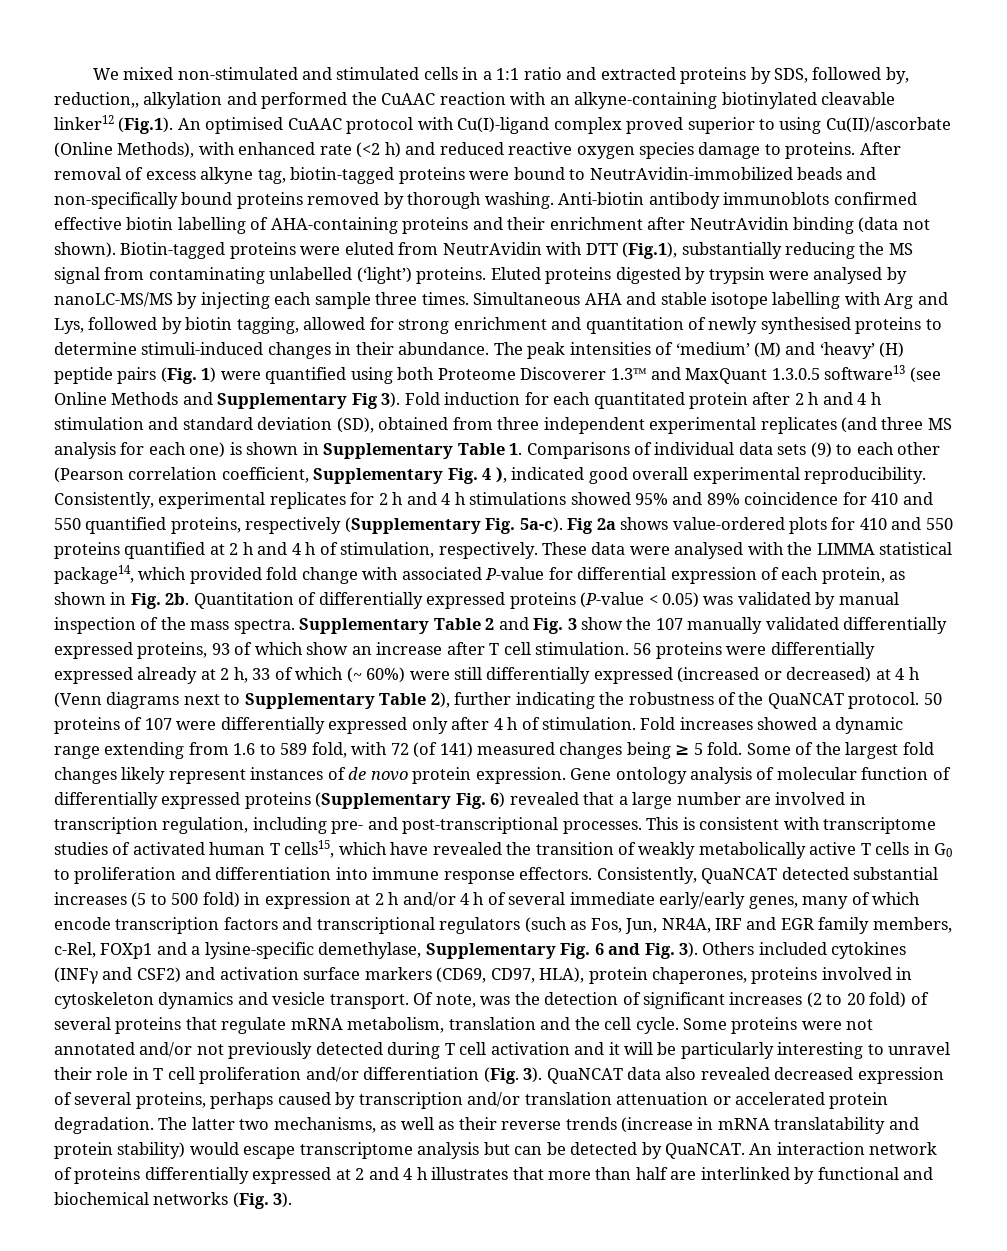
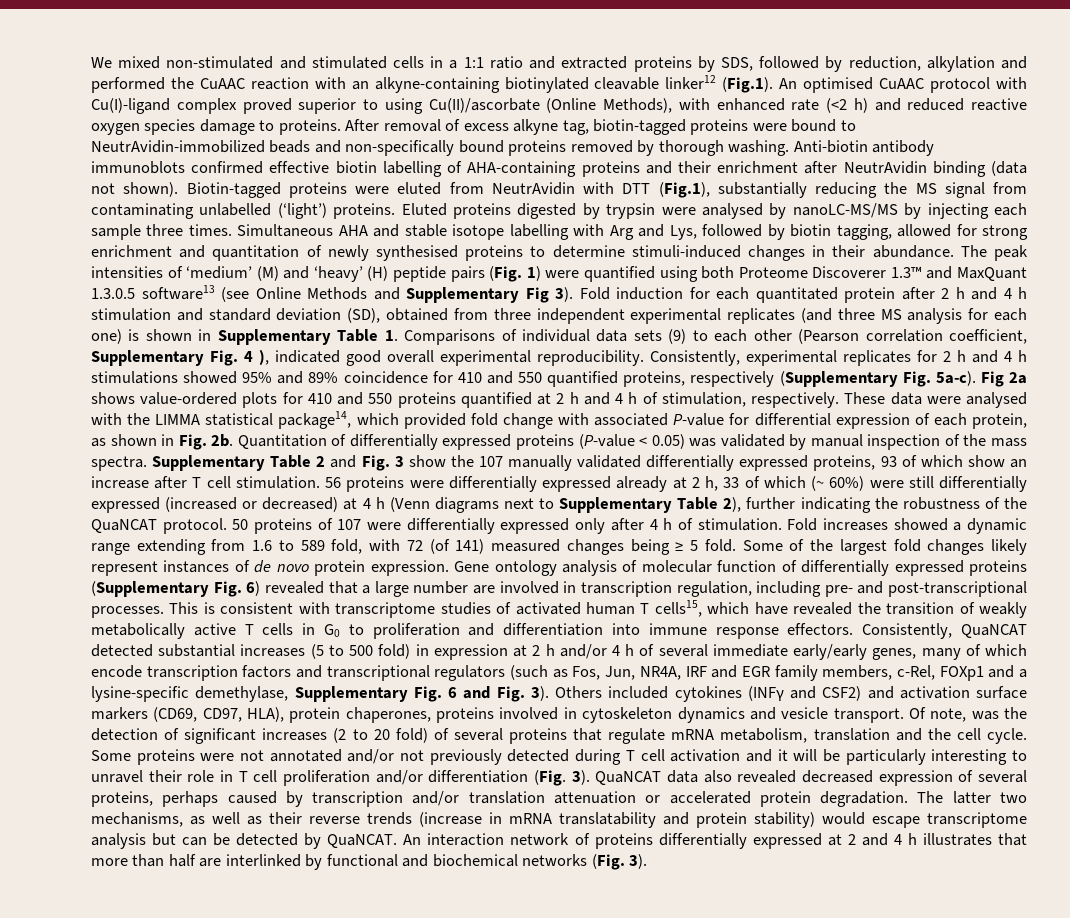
- We mixed non-stimulated and stimulated cells in a 1:1 ratio and extracted proteins by SDS, followed by, reduction,, alkylation and performed the CuAAC reaction with an alkyne-containing biotinylated cleavable linker12 (Fig.1). An optimised CuAAC protocol with Cu(I)-ligand complex proved superior to using Cu(II)/ascorbate (Online Methods), with enhanced rate (<2 h) and reduced reactive oxygen species damage to proteins.
+ We mixed non-stimulated and stimulated cells in a 1:1 ratio and extracted proteins by SDS, followed by reduction, alkylation and performed the CuAAC reaction with an alkyne-containing biotinylated cleavable linker12 (Fig.1). An optimised CuAAC protocol with Cu(I)-ligand complex proved superior to using Cu(II)/ascorbate (Online Methods), with enhanced rate (<2 h) and reduced reactive oxygen species damage to proteins.

